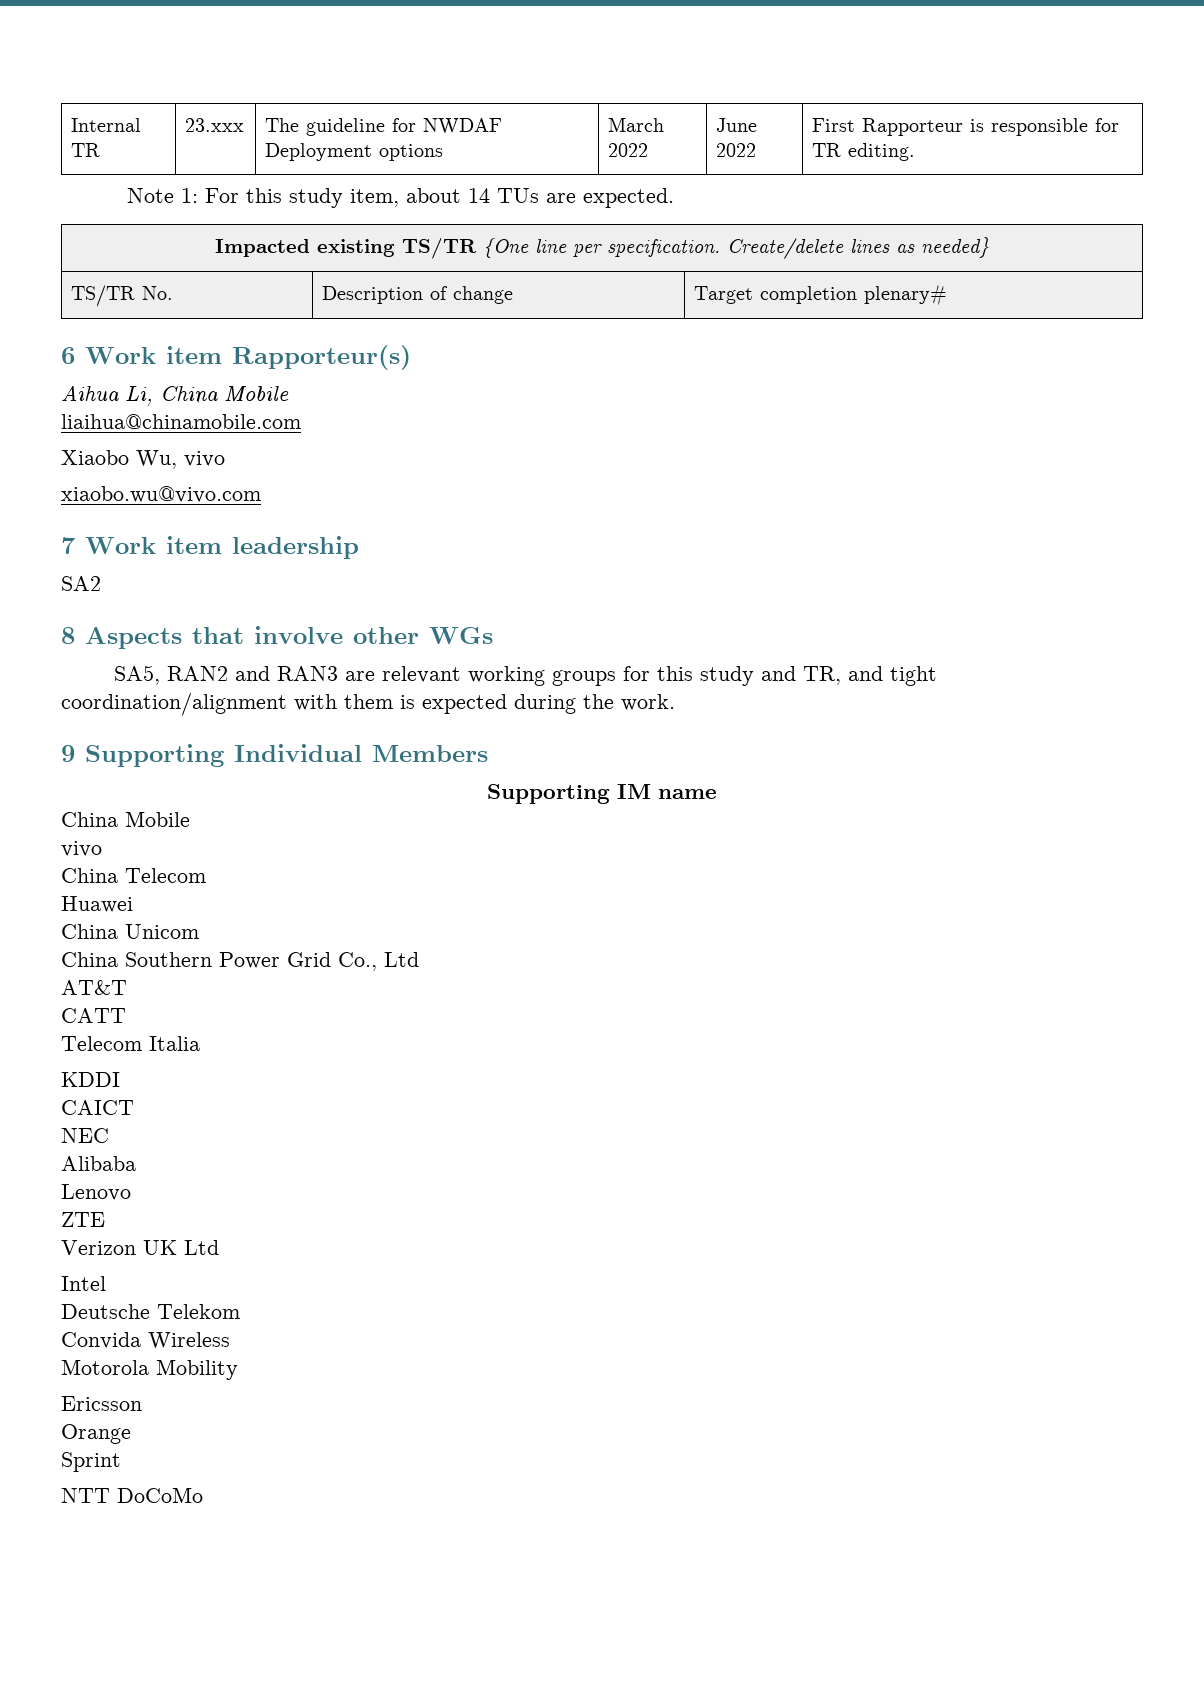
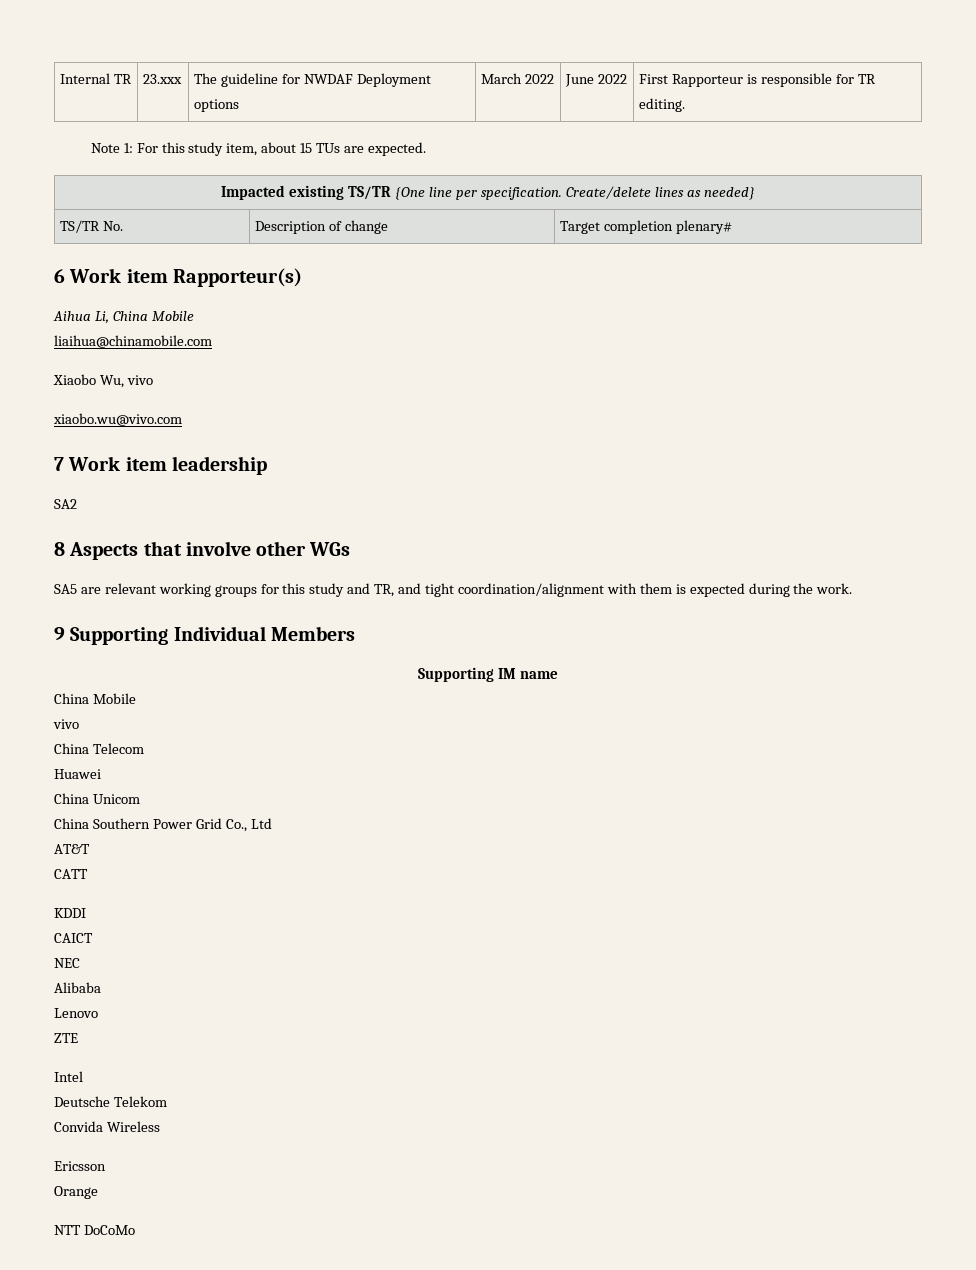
- Note 1: For this study item, about 14 TUs are expected.
+ Note 1: For this study item, about 15 TUs are expected.
- SA5, RAN2 and RAN3 are relevant working groups for this study and TR, and tight coordination/alignment with them is expected during the work.
+ SA5 are relevant working groups for this study and TR, and tight coordination/alignment with them is expected during the work.
- Telecom Italia
- Verizon UK Ltd
- Motorola Mobility
- Sprint

